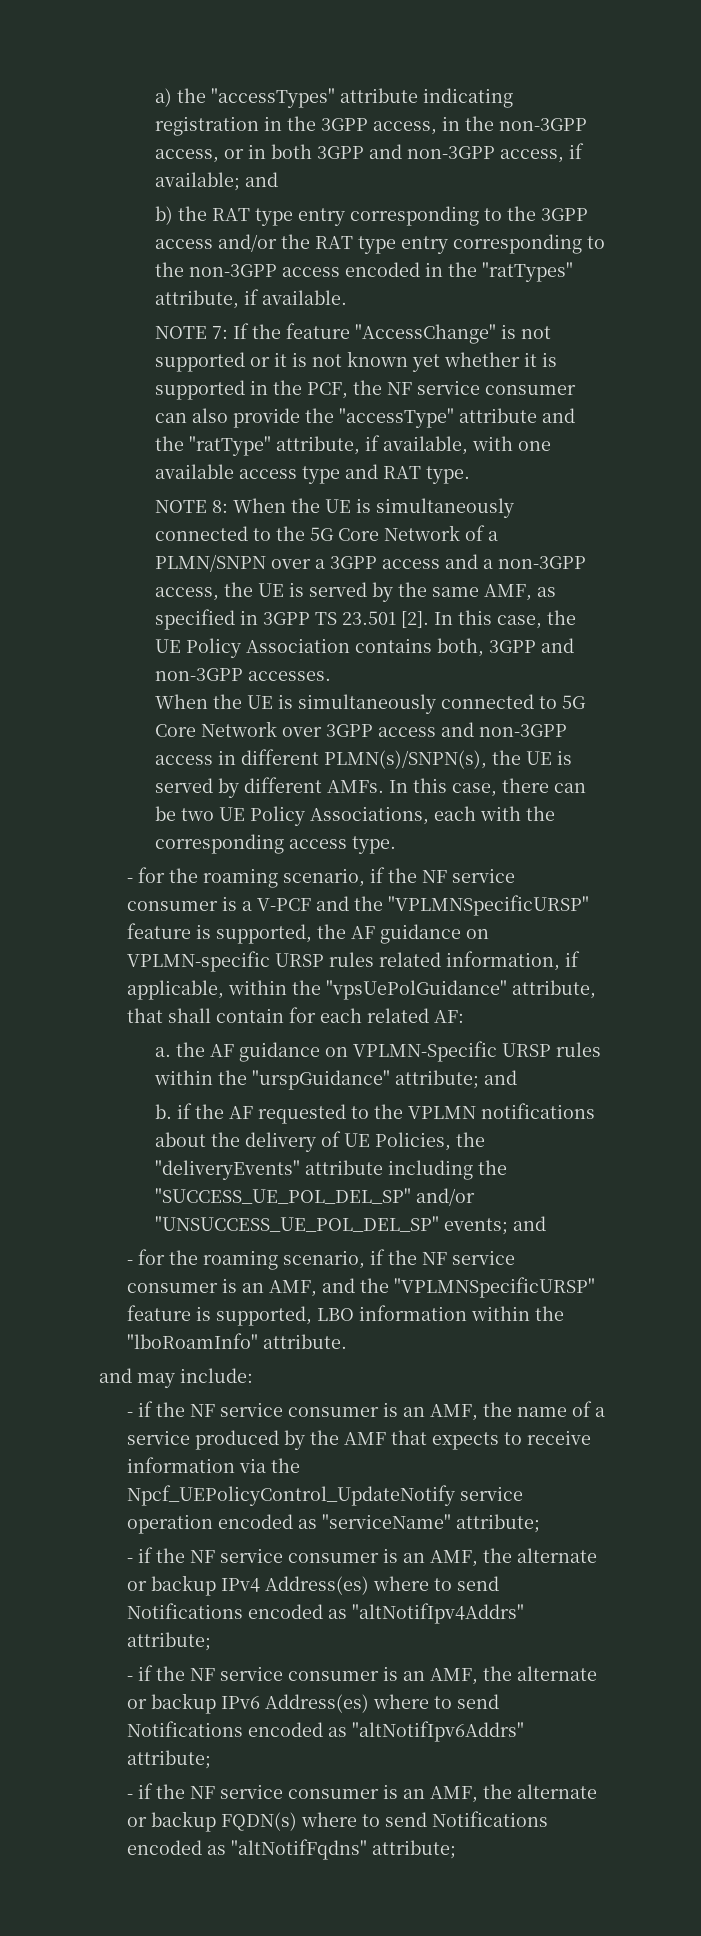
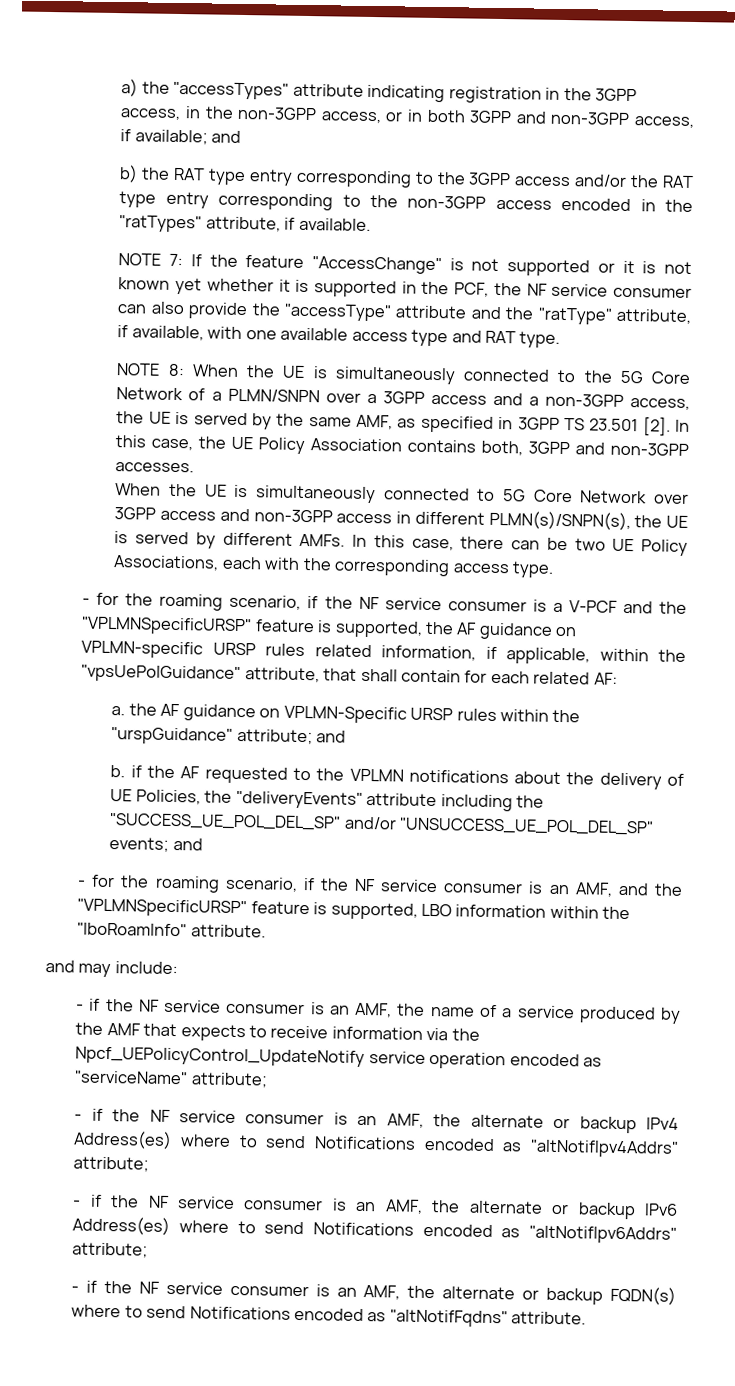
- - if the NF service consumer is an AMF, the alternate or backup FQDN(s) where to send Notifications encoded as "altNotifFqdns" attribute;
+ - if the NF service consumer is an AMF, the alternate or backup FQDN(s) where to send Notifications encoded as "altNotifFqdns" attribute.

